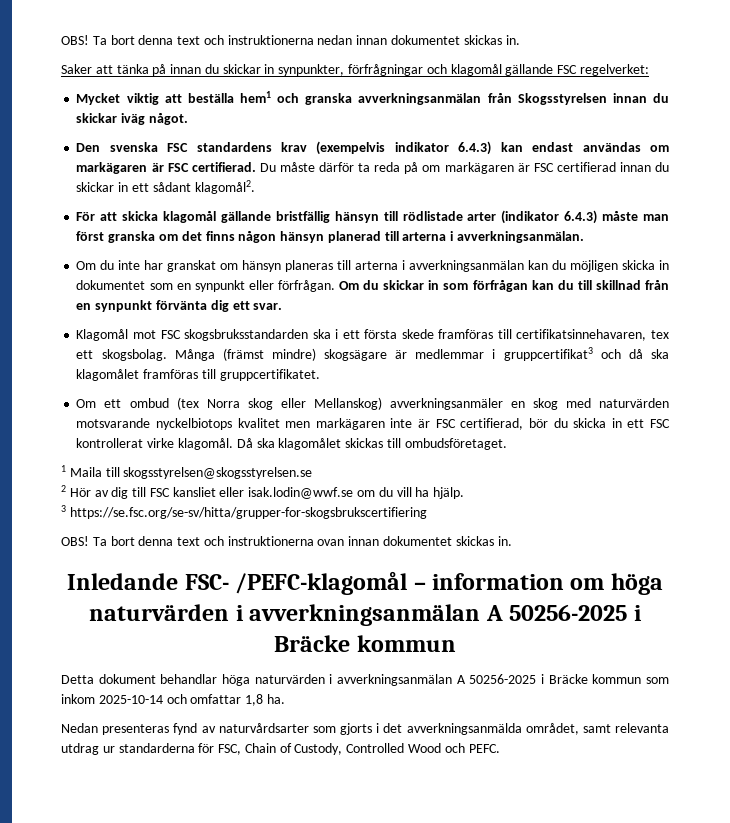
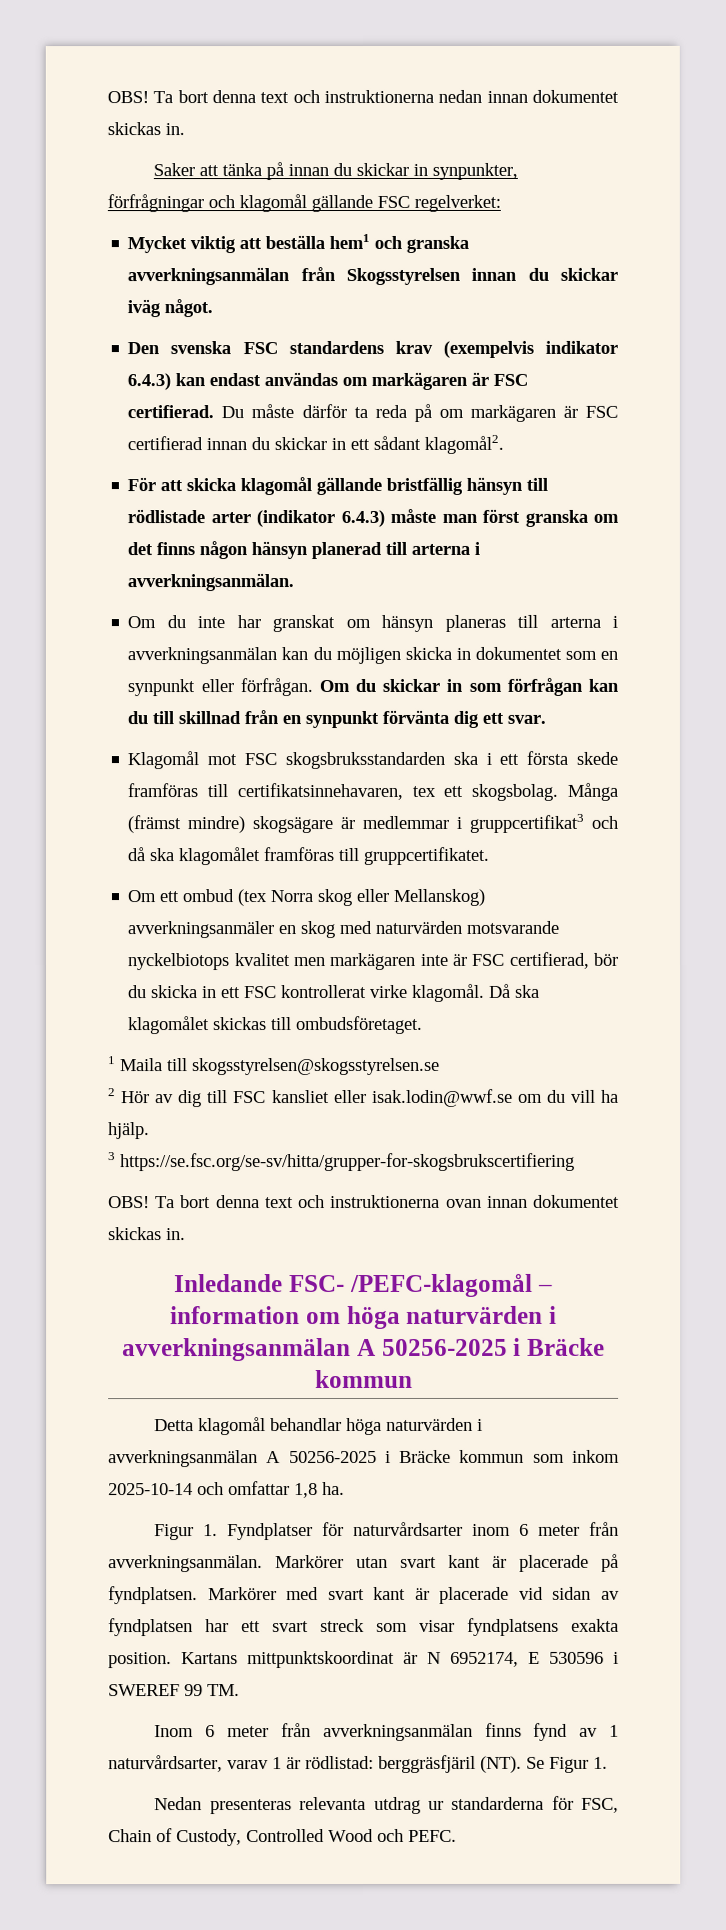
- Detta dokument behandlar höga naturvärden i avverkningsanmälan A 50256-2025 i Bräcke kommun som inkom 2025-10-14 och omfattar 1,8 ha.
+ Detta klagomål behandlar höga naturvärden i avverkningsanmälan A 50256-2025 i Bräcke kommun som inkom 2025-10-14 och omfattar 1,8 ha.
- Nedan presenteras fynd av naturvårdsarter som gjorts i det avverkningsanmälda området, samt relevanta utdrag ur standarderna för FSC, Chain of Custody, Controlled Wood och PEFC.
+ Figur 1. Fyndplatser för naturvårdsarter inom 6 meter från avverkningsanmälan. Markörer utan svart kant är placerade på fyndplatsen. Markörer med svart kant är placerade vid sidan av fyndplatsen har ett svart streck som visar fyndplatsens exakta position. Kartans mittpunktskoordinat är N 6952174, E 530596 i SWEREF 99 TM.
+ Inom 6 meter från avverkningsanmälan finns fynd av 1 naturvårdsarter, varav 1 är rödlistad: berggräsfjäril (NT). Se Figur 1.
+ Nedan presenteras relevanta utdrag ur standarderna för FSC, Chain of Custody, Controlled Wood och PEFC.

